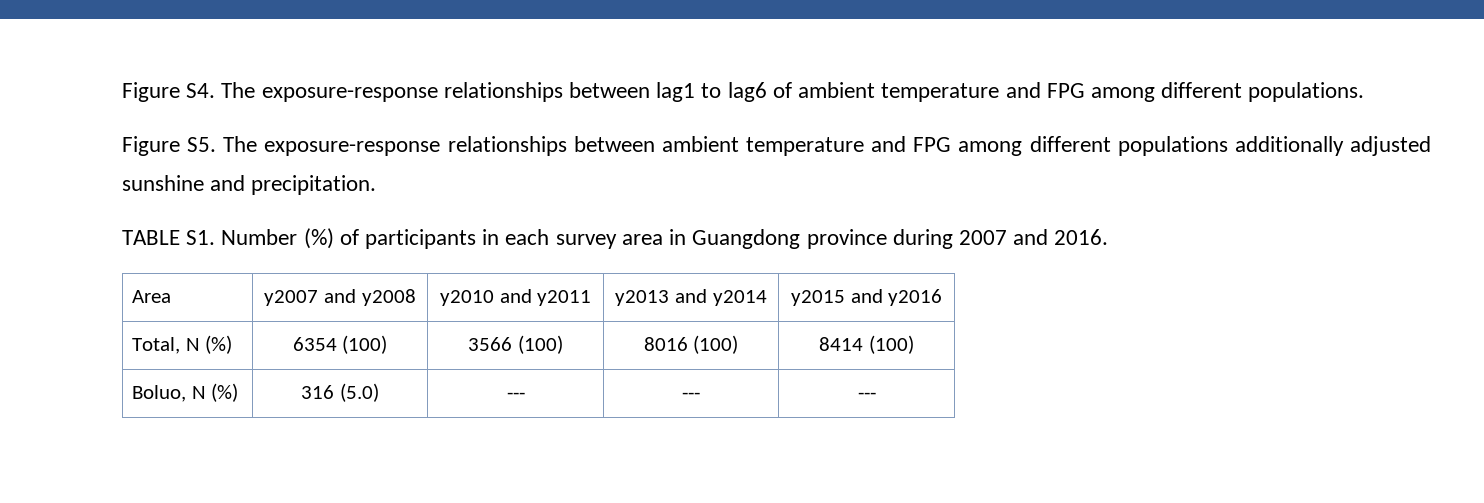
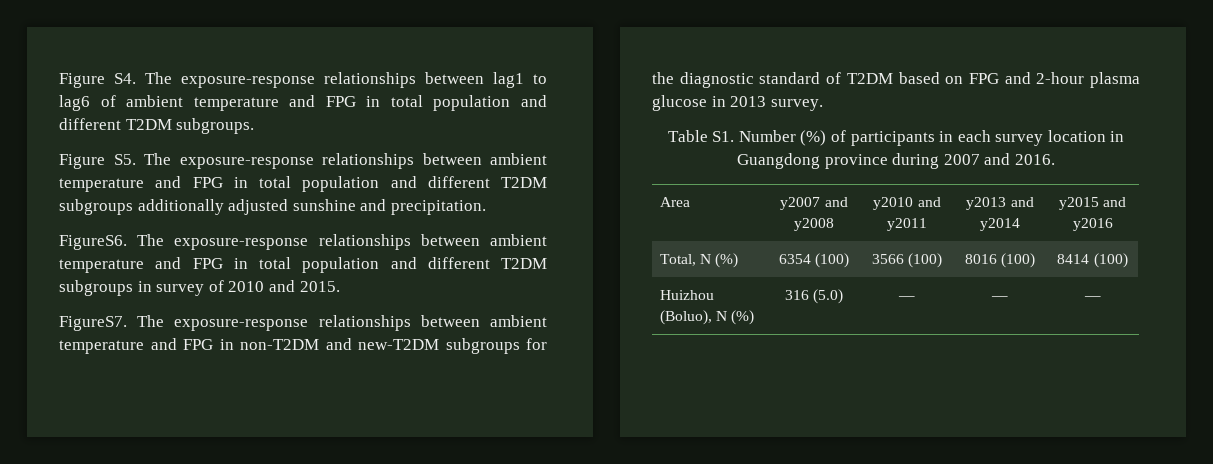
- Figure S4. The exposure-response relationships between lag1 to lag6 of ambient temperature and FPG among different populations.
+ Figure S4. The exposure-response relationships between lag1 to lag6 of ambient temperature and FPG in total population and different T2DM subgroups.
- Figure S5. The exposure-response relationships between ambient temperature and FPG among different populations additionally adjusted sunshine and precipitation.
+ Figure S5. The exposure-response relationships between ambient temperature and FPG in total population and different T2DM subgroups additionally adjusted sunshine and precipitation.
- TABLE S1. Number (%) of participants in each survey area in Guangdong province during 2007 and 2016.
+ FigureS6. The exposure-response relationships between ambient temperature and FPG in total population and different T2DM subgroups in survey of 2010 and 2015.
+ FigureS7. The exposure-response relationships between ambient temperature and FPG in non-T2DM and new-T2DM subgroups for the diagnostic standard of T2DM based on FPG and 2-hour plasma glucose in 2013 survey.
+ Table S1. Number (%) of participants in each survey location in Guangdong province during 2007 and 2016.
- Boluo, N (%) | 316 (5.0) | --- | --- | ---
+ Huizhou (Boluo), N (%) | 316 (5.0) | — | — | —

